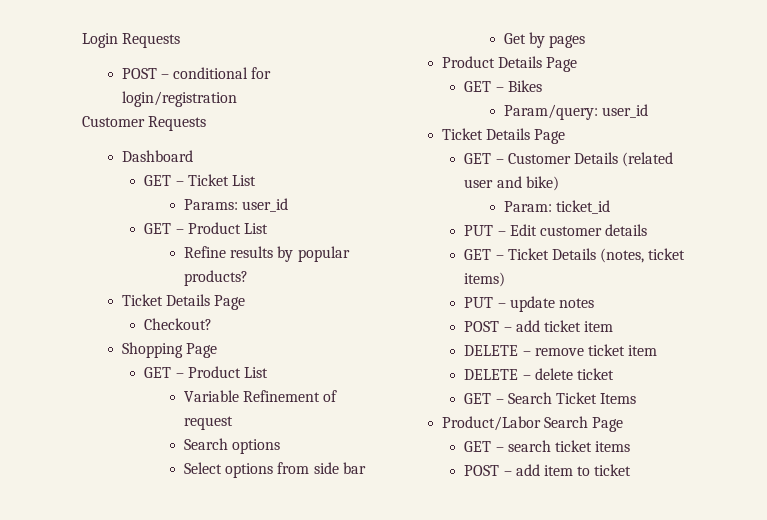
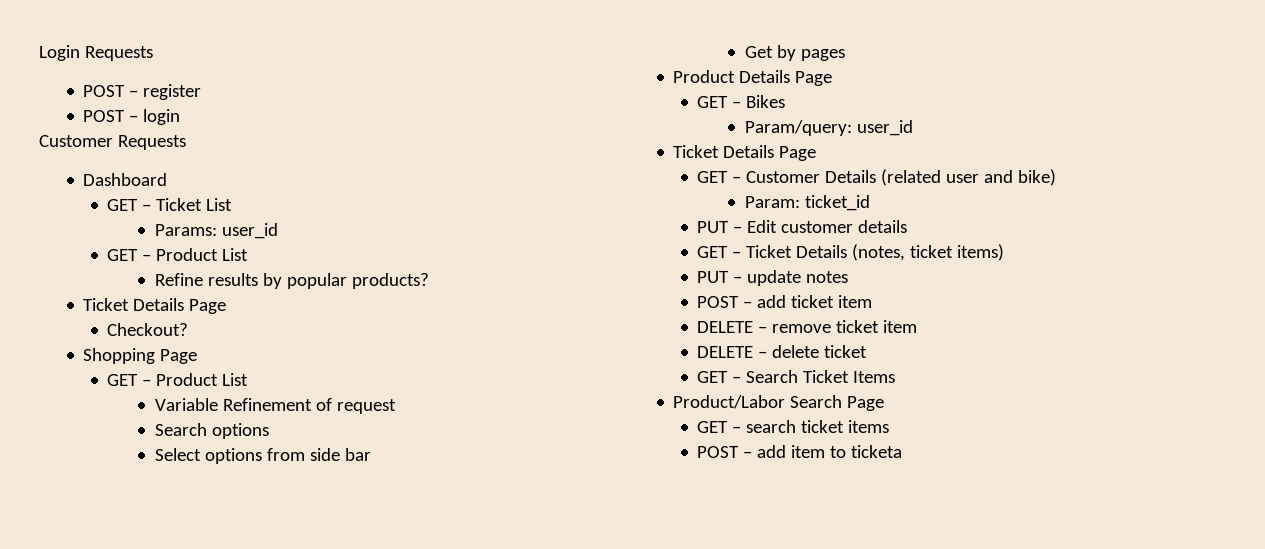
- POST – conditional for login/registration
+ POST – register
+ POST – login
- POST – add item to ticket
+ POST – add item to ticketa

